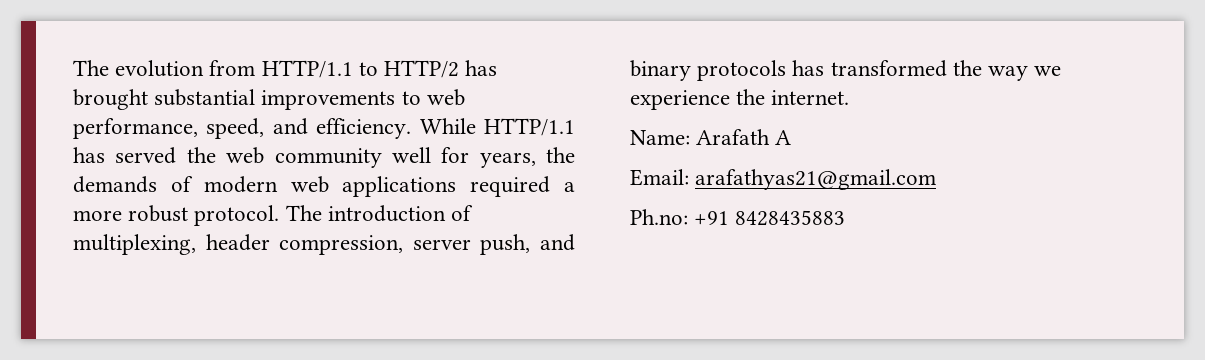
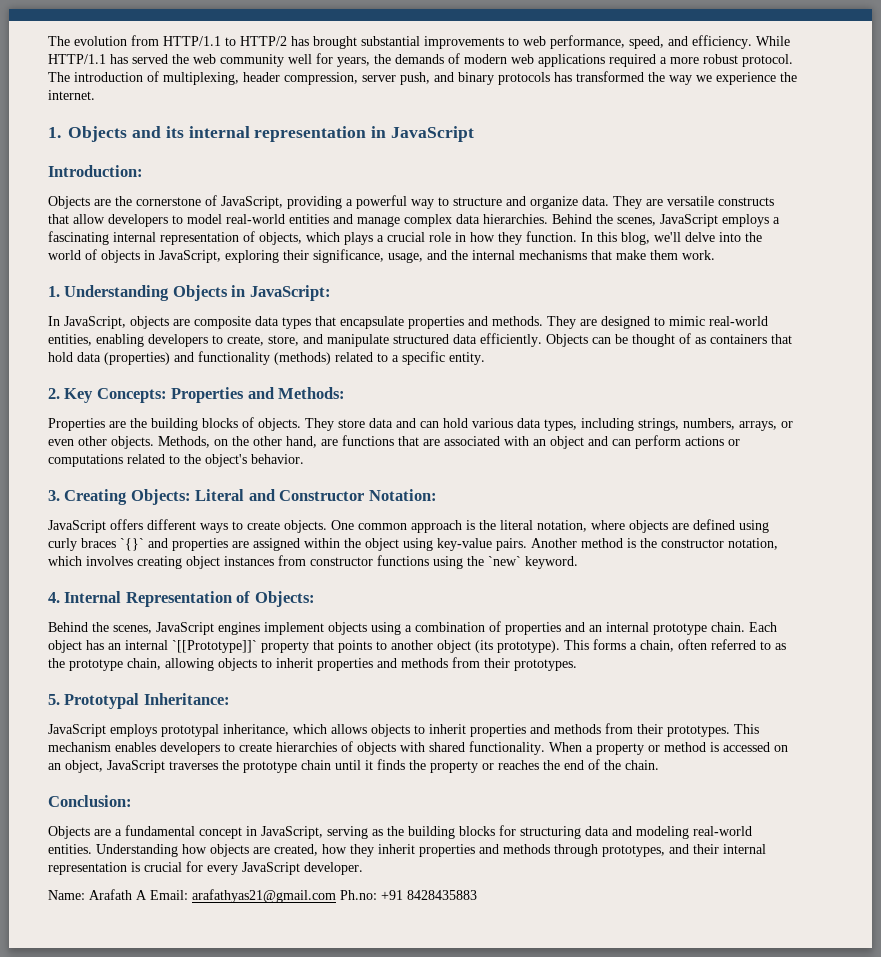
+ 1. Objects and its internal representation in JavaScript
+ Introduction:
+ Objects are the cornerstone of JavaScript, providing a powerful way to structure and organize data. They are versatile constructs that allow developers to model real-world entities and manage complex data hierarchies. Behind the scenes, JavaScript employs a fascinating internal representation of objects, which plays a crucial role in how they function. In this blog, we'll delve into the world of objects in JavaScript, exploring their significance, usage, and the internal mechanisms that make them work.
+ 1. Understanding Objects in JavaScript:
+ In JavaScript, objects are composite data types that encapsulate properties and methods. They are designed to mimic real-world entities, enabling developers to create, store, and manipulate structured data efficiently. Objects can be thought of as containers that hold data (properties) and functionality (methods) related to a specific entity.
+ 2. Key Concepts: Properties and Methods:
+ Properties are the building blocks of objects. They store data and can hold various data types, including strings, numbers, arrays, or even other objects. Methods, on the other hand, are functions that are associated with an object and can perform actions or computations related to the object's behavior.
+ 3. Creating Objects: Literal and Constructor Notation:
+ JavaScript offers different ways to create objects. One common approach is the literal notation, where objects are defined using curly braces `{}` and properties are assigned within the object using key-value pairs. Another method is the constructor notation, which involves creating object instances from constructor functions using the `new` keyword.
+ 4. Internal Representation of Objects:
+ Behind the scenes, JavaScript engines implement objects using a combination of properties and an internal prototype chain. Each object has an internal `[[Prototype]]` property that points to another object (its prototype). This forms a chain, often referred to as the prototype chain, allowing objects to inherit properties and methods from their prototypes.
+ 5. Prototypal Inheritance:
+ JavaScript employs prototypal inheritance, which allows objects to inherit properties and methods from their prototypes. This mechanism enables developers to create hierarchies of objects with shared functionality. When a property or method is accessed on an object, JavaScript traverses the prototype chain until it finds the property or reaches the end of the chain.
+ Conclusion:
+ Objects are a fundamental concept in JavaScript, serving as the building blocks for structuring data and modeling real-world entities. Understanding how objects are created, how they inherit properties and methods through prototypes, and their internal representation is crucial for every JavaScript developer.
- Name: Arafath A
- Email: arafathyas21@gmail.com
- Ph.no: +91 8428435883
+ Name: Arafath A Email: arafathyas21@gmail.com Ph.no: +91 8428435883

